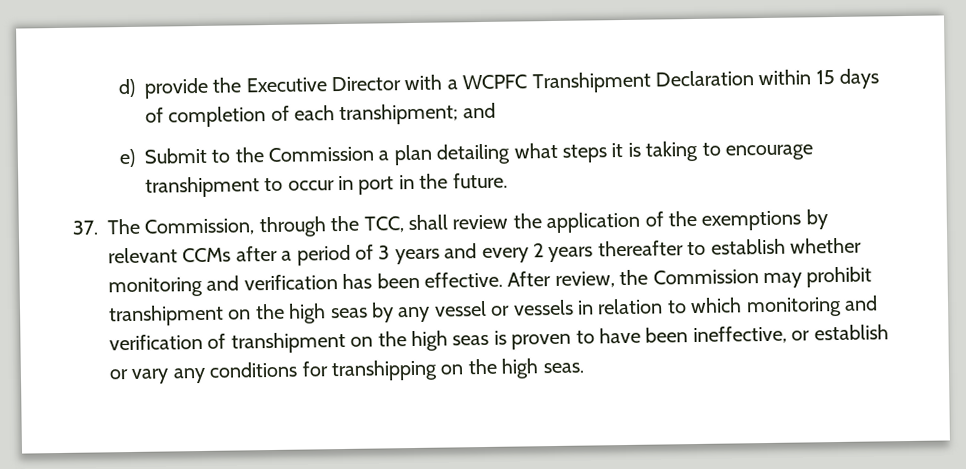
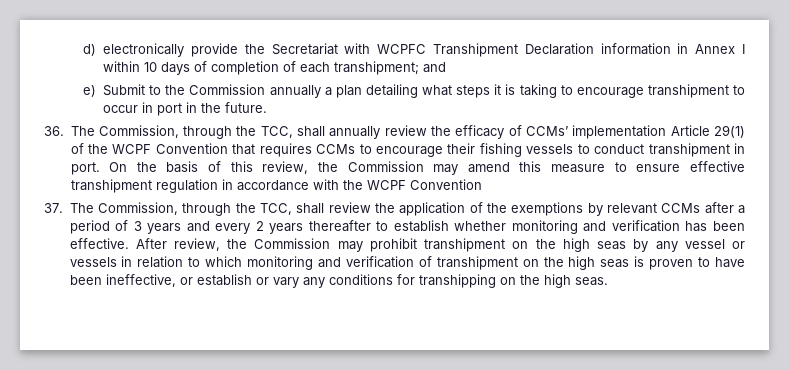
- d) provide the Executive Director with a WCPFC Transhipment Declaration within 15 days of completion of each transhipment; and
+ d) electronically provide the Secretariat with WCPFC Transhipment Declaration information in Annex I within 10 days of completion of each transhipment; and
- e) Submit to the Commission a plan detailing what steps it is taking to encourage transhipment to occur in port in the future.
+ e) Submit to the Commission annually a plan detailing what steps it is taking to encourage transhipment to occur in port in the future.
+ 36. The Commission, through the TCC, shall annually review the efficacy of CCMs’ implementation Article 29(1) of the WCPF Convention that requires CCMs to encourage their fishing vessels to conduct transhipment in port. On the basis of this review, the Commission may amend this measure to ensure effective transhipment regulation in accordance with the WCPF Convention

